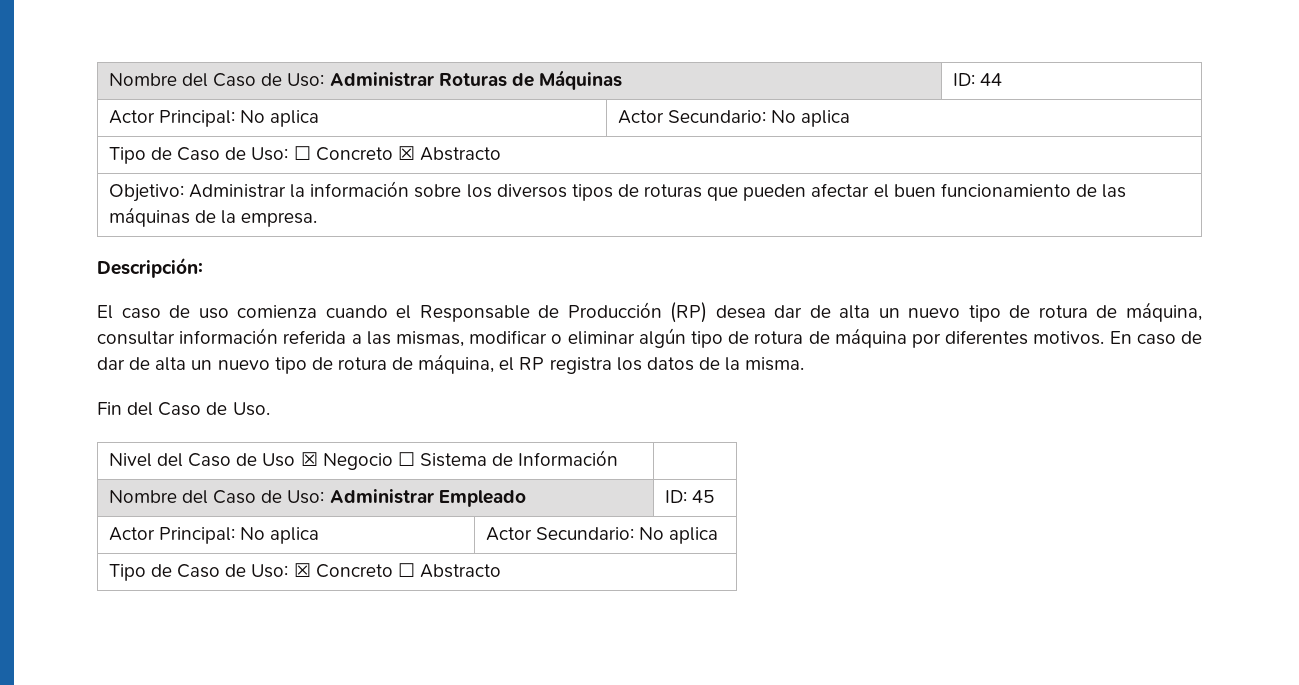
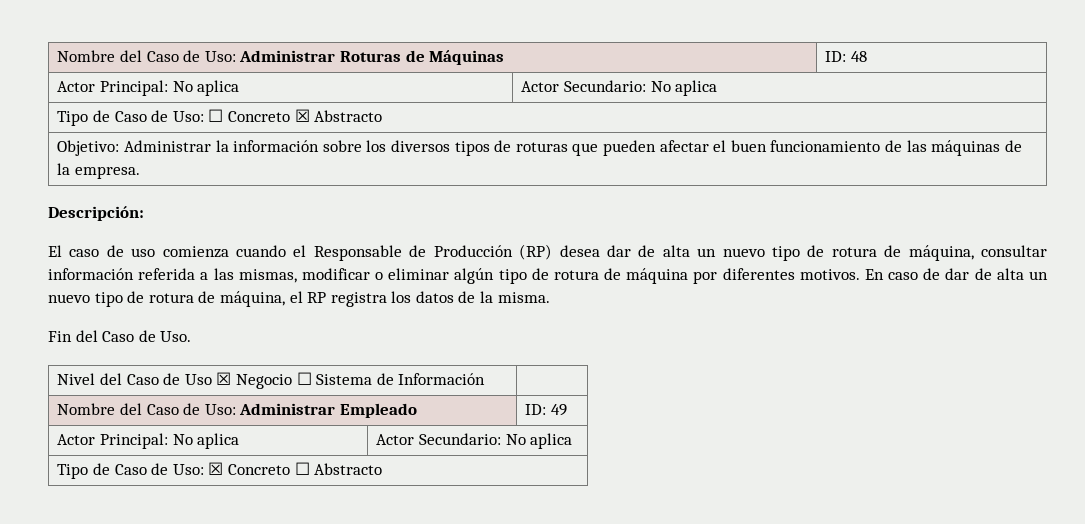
- Nombre del Caso de Uso: Administrar Roturas de Máquinas | ID: 44
+ Nombre del Caso de Uso: Administrar Roturas de Máquinas | ID: 48
- Nombre del Caso de Uso: Administrar Empleado | ID: 45
+ Nombre del Caso de Uso: Administrar Empleado | ID: 49

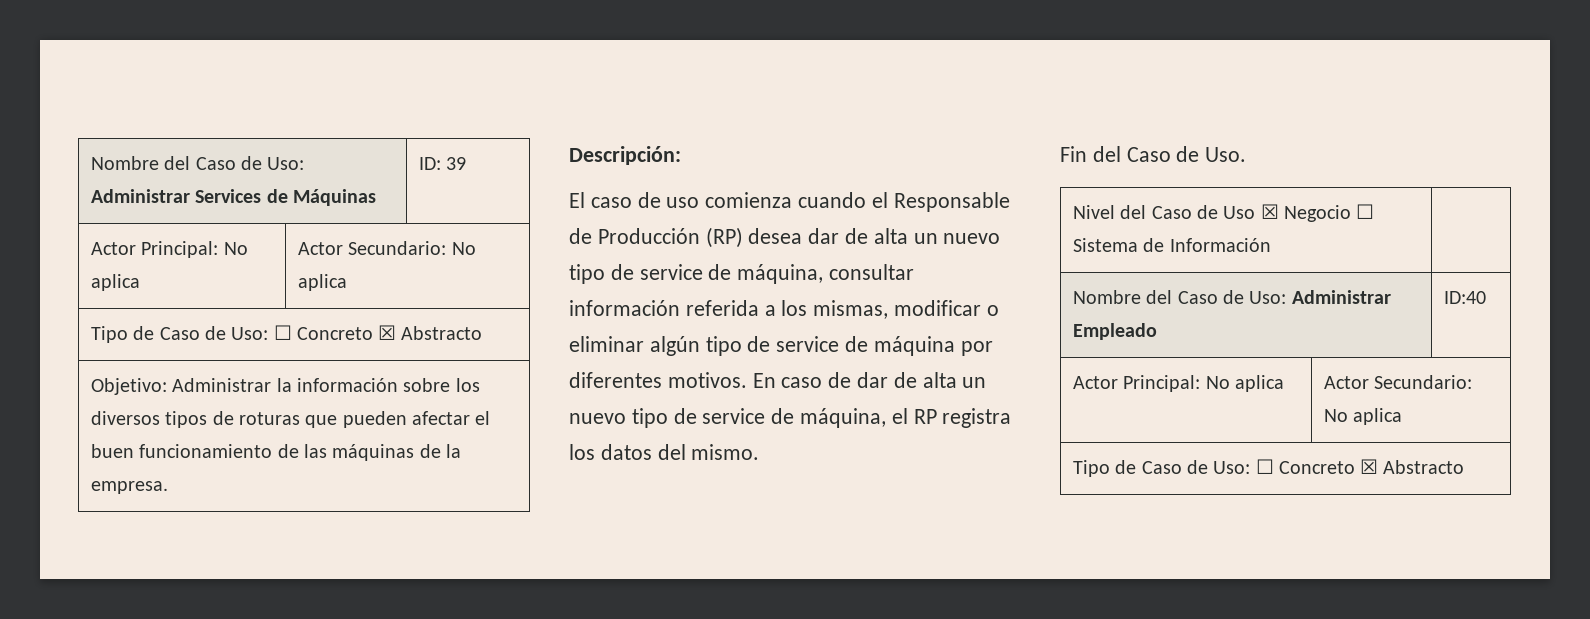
- Nombre del Caso de Uso: Administrar Roturas de Máquinas | ID: 48
+ Nombre del Caso de Uso: Administrar Services de Máquinas | ID: 39
- El caso de uso comienza cuando el Responsable de Producción (RP) desea dar de alta un nuevo tipo de rotura de máquina, consultar información referida a las mismas, modificar o eliminar algún tipo de rotura de máquina por diferentes motivos.
+ El caso de uso comienza cuando el Responsable de Producción (RP) desea dar de alta un nuevo tipo de service de máquina, consultar información referida a los mismas, modificar o eliminar algún tipo de service de máquina por diferentes motivos.
- En caso de dar de alta un nuevo tipo de rotura de máquina, el RP registra los datos de la misma.
+ En caso de dar de alta un nuevo tipo de service de máquina, el RP registra los datos del mismo.
- Nombre del Caso de Uso: Administrar Empleado | ID: 49
+ Nombre del Caso de Uso: Administrar Empleado | ID:40
  Actor Principal: No aplica | Actor Secundario: No aplica
- Tipo de Caso de Uso: ☒ Concreto ☐ Abstracto
+ Tipo de Caso de Uso: ☐ Concreto ☒ Abstracto

